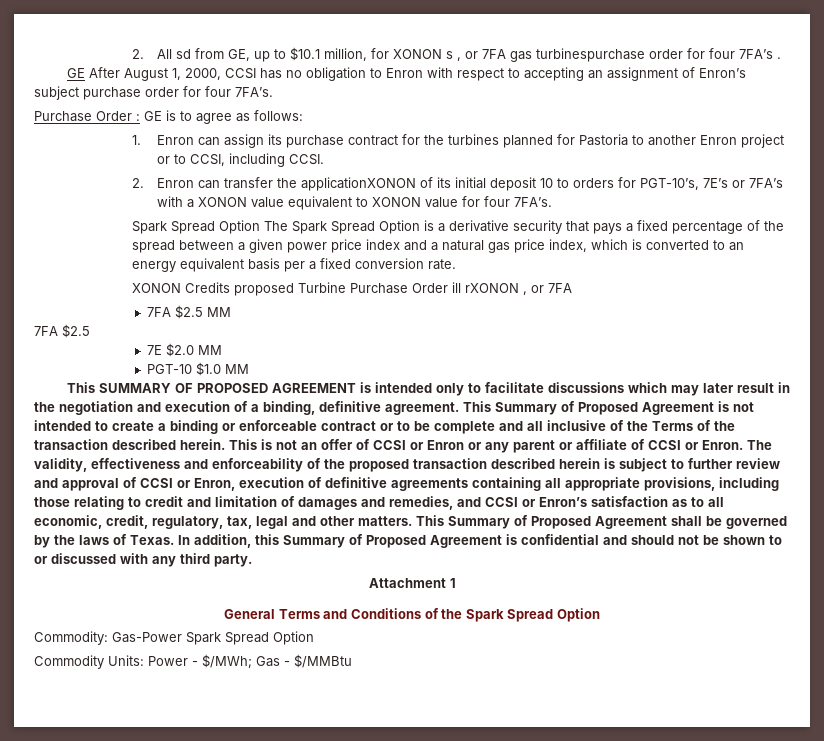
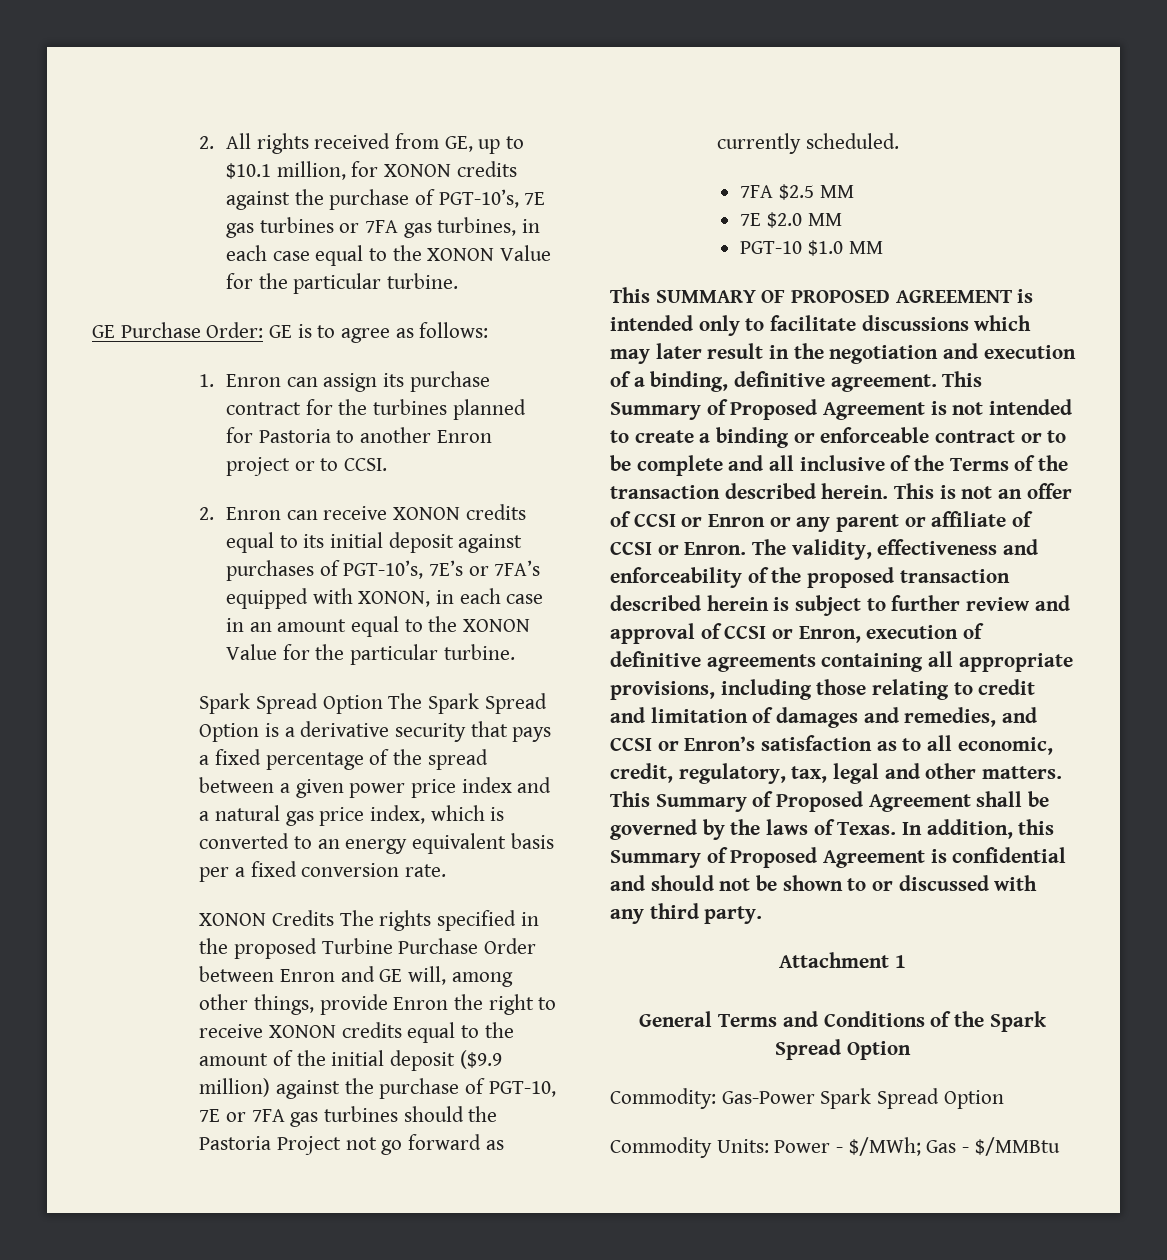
- 2. All sd from GE, up to $10.1 million, for XONON s , or 7FA gas turbinespurchase order for four 7FA’s .
- GE After August 1, 2000, CCSI has no obligation to Enron with respect to accepting an assignment of Enron’s subject purchase order for four 7FA’s.
- Purchase Order : GE is to agree as follows:
+ 2. All rights received from GE, up to $10.1 million, for XONON credits against the purchase of PGT-10’s, 7E gas turbines or 7FA gas turbines, in each case equal to the XONON Value for the particular turbine.
+ GE Purchase Order: GE is to agree as follows:
- 1. Enron can assign its purchase contract for the turbines planned for Pastoria to another Enron project or to CCSI, including CCSI.
+ 1. Enron can assign its purchase contract for the turbines planned for Pastoria to another Enron project or to CCSI.
- 2. Enron can transfer the applicationXONON of its initial deposit 10 to orders for PGT-10’s, 7E’s or 7FA’s with a XONON value equivalent to XONON value for four 7FA’s.
+ 2. Enron can receive XONON credits equal to its initial deposit against purchases of PGT-10’s, 7E’s or 7FA’s equipped with XONON, in each case in an amount equal to the XONON Value for the particular turbine.
- XONON Credits proposed Turbine Purchase Order ill rXONON , or 7FA
+ XONON Credits The rights specified in the proposed Turbine Purchase Order between Enron and GE will, among other things, provide Enron the right to receive XONON credits equal to the amount of the initial deposit ($9.9 million) against the purchase of PGT-10, 7E or 7FA gas turbines should the Pastoria Project not go forward as currently scheduled.
  7FA $2.5 MM
- 7FA $2.5

